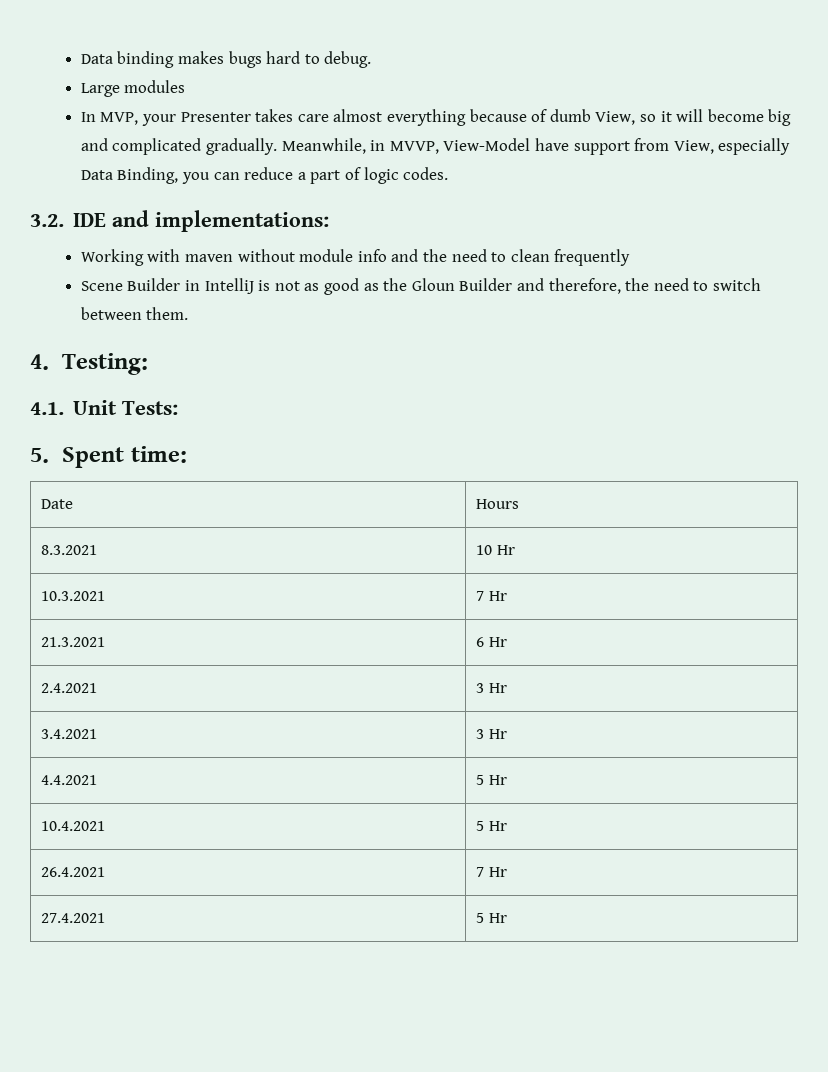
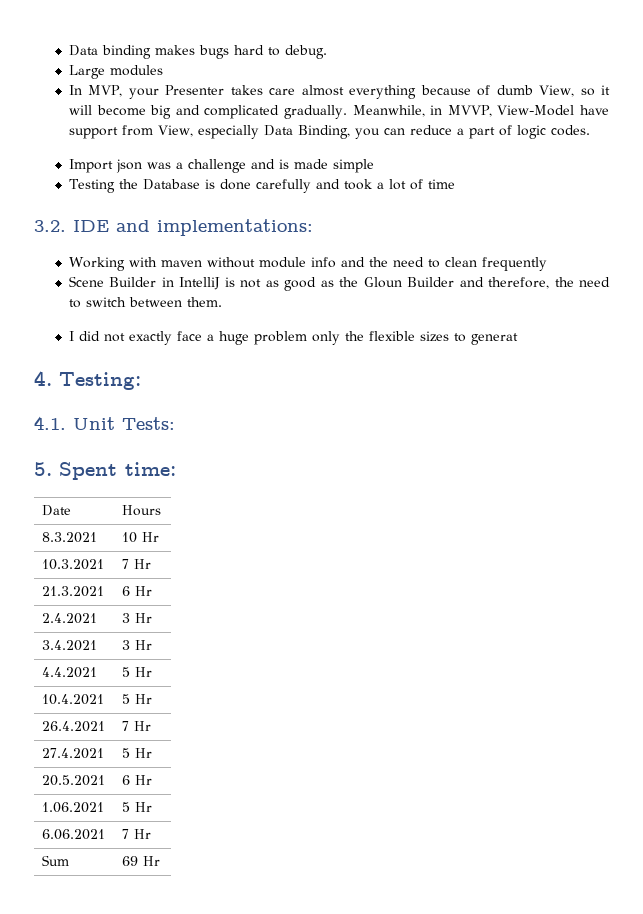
+ Import json was a challenge and is made simple
+ Testing the Database is done carefully and took a lot of time
+ I did not exactly face a huge problem only the flexible sizes to generat
+ 20.5.2021 | 6 Hr
+ 1.06.2021 | 5 Hr
+ 6.06.2021 | 7 Hr
+ Sum | 69 Hr

